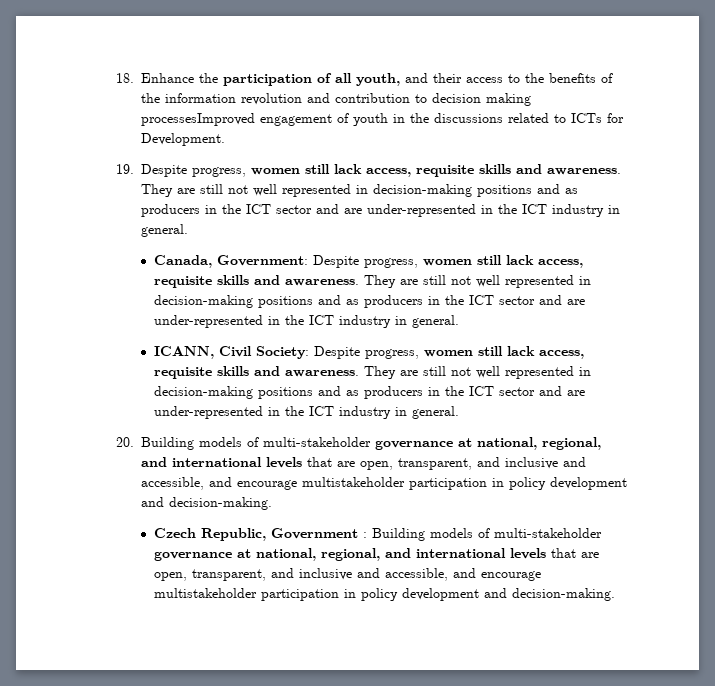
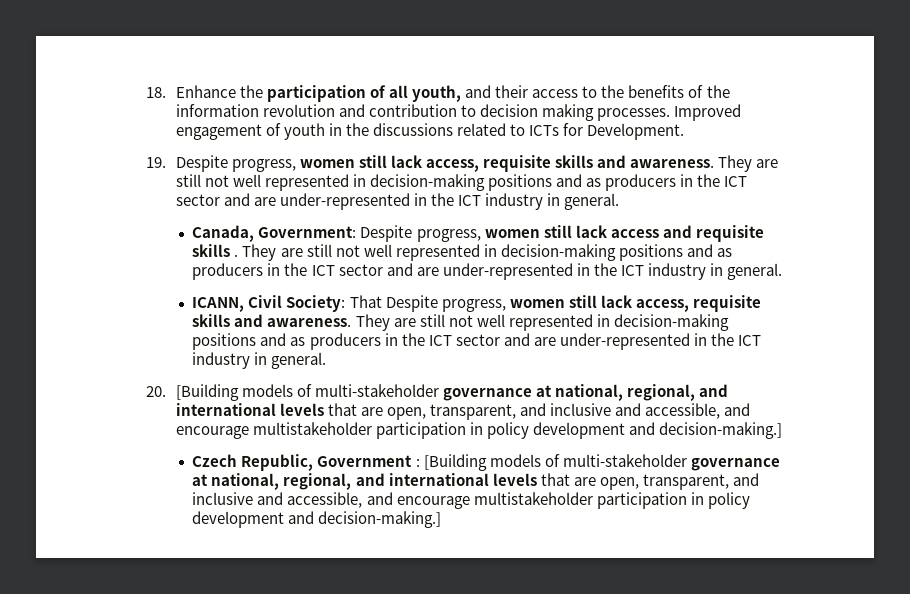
- 18. Enhance the participation of all youth, and their access to the benefits of the information revolution and contribution to decision making processesImproved engagement of youth in the discussions related to ICTs for Development.
+ 18. Enhance the participation of all youth, and their access to the benefits of the information revolution and contribution to decision making processes. Improved engagement of youth in the discussions related to ICTs for Development.
- Canada, Government: Despite progress, women still lack access, requisite skills and awareness.
+ Canada, Government: Despite progress, women still lack access and requisite skills .
- ICANN, Civil Society: Despite progress, women still lack access, requisite skills and awareness.
+ ICANN, Civil Society: That Despite progress, women still lack access, requisite skills and awareness.
- 20. Building models of multi-stakeholder governance at national, regional, and international levels that are open, transparent, and inclusive and accessible, and encourage multistakeholder participation in policy development and decision-making.
+ 20. [Building models of multi-stakeholder governance at national, regional, and international levels that are open, transparent, and inclusive and accessible, and encourage multistakeholder participation in policy development and decision-making.]
- Czech Republic, Government : Building models of multi-stakeholder governance at national, regional, and international levels that are open, transparent, and inclusive and accessible, and encourage multistakeholder participation in policy development and decision-making.
+ Czech Republic, Government : [Building models of multi-stakeholder governance at national, regional, and international levels that are open, transparent, and inclusive and accessible, and encourage multistakeholder participation in policy development and decision-making.]

